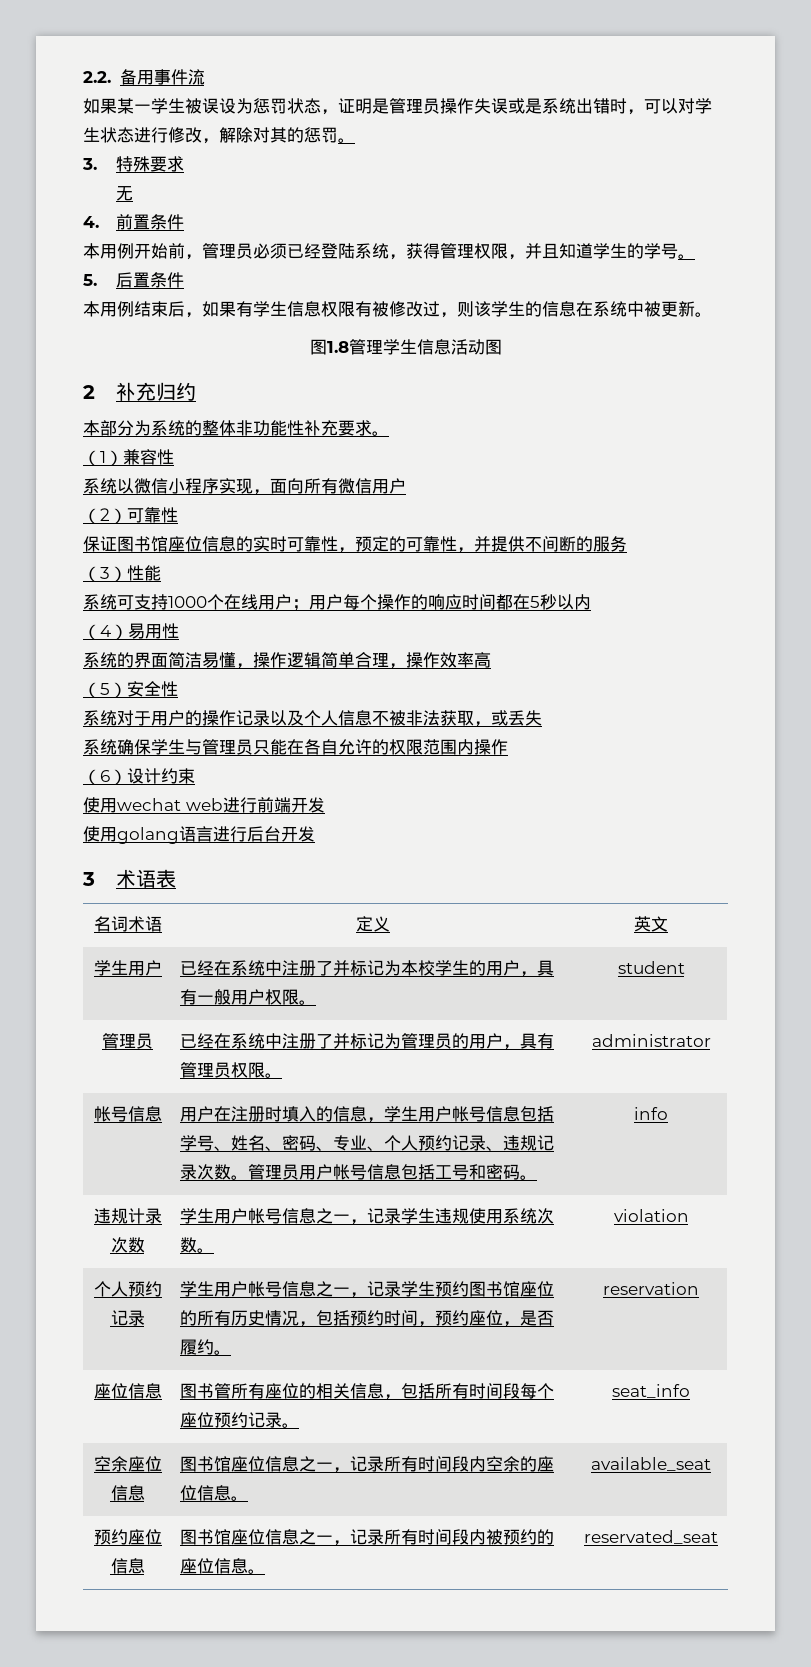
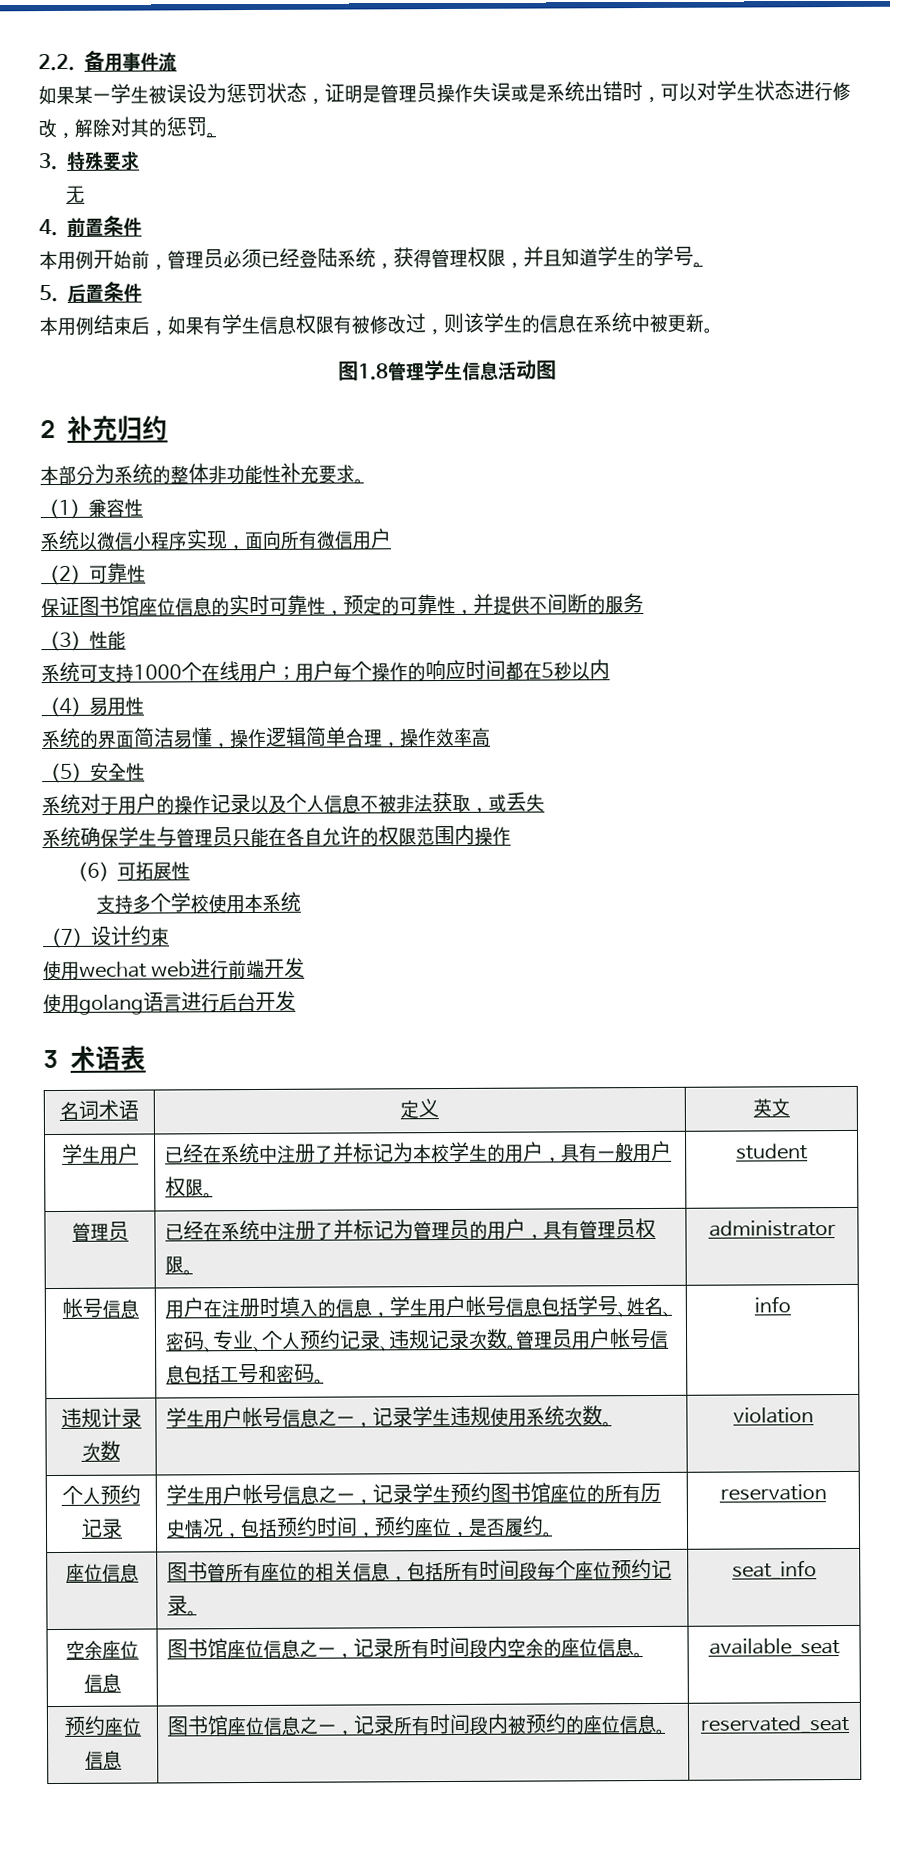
- （6）设计约束
+ （6）可拓展性
+ 支持多个学校使用本系统
+ （7）设计约束

